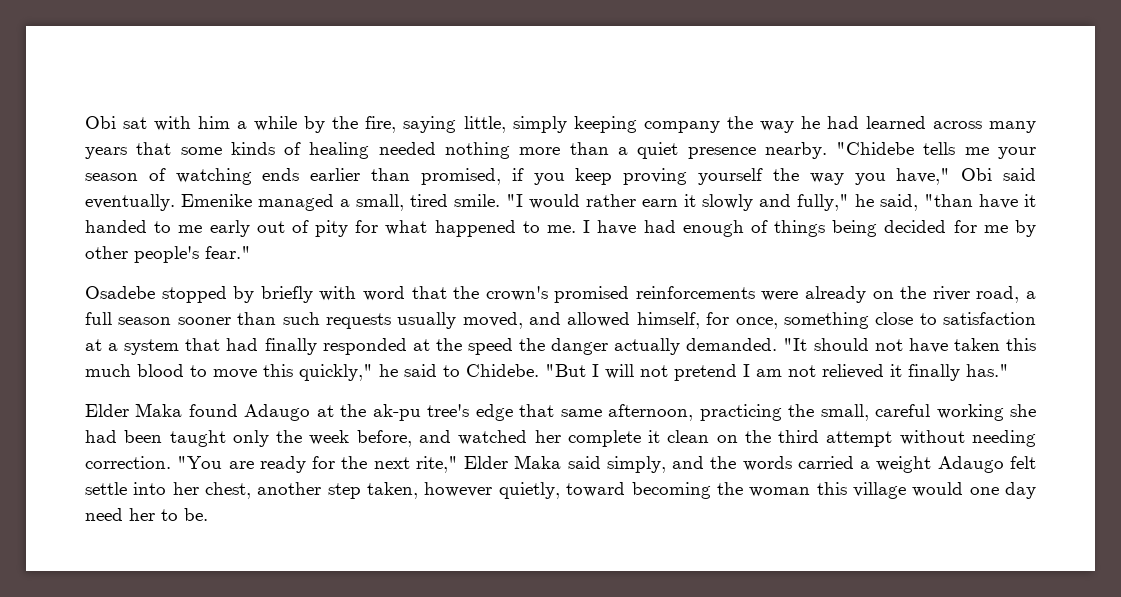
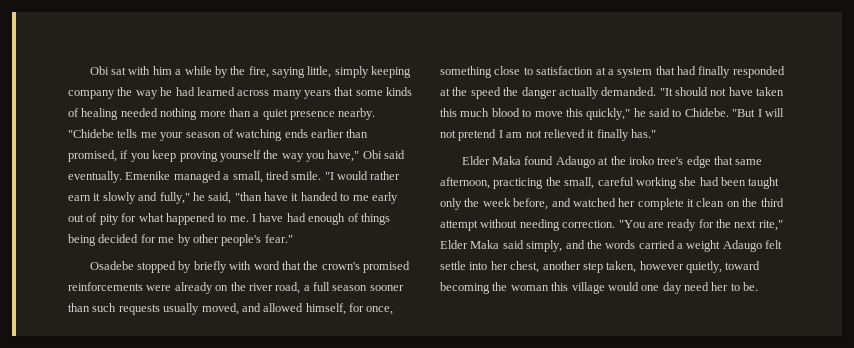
- Elder Maka found Adaugo at the ak-pu tree's edge that same afternoon, practicing the small, careful working she had been taught only the week before, and watched her complete it clean on the third attempt without needing correction.
+ Elder Maka found Adaugo at the iroko tree's edge that same afternoon, practicing the small, careful working she had been taught only the week before, and watched her complete it clean on the third attempt without needing correction.

